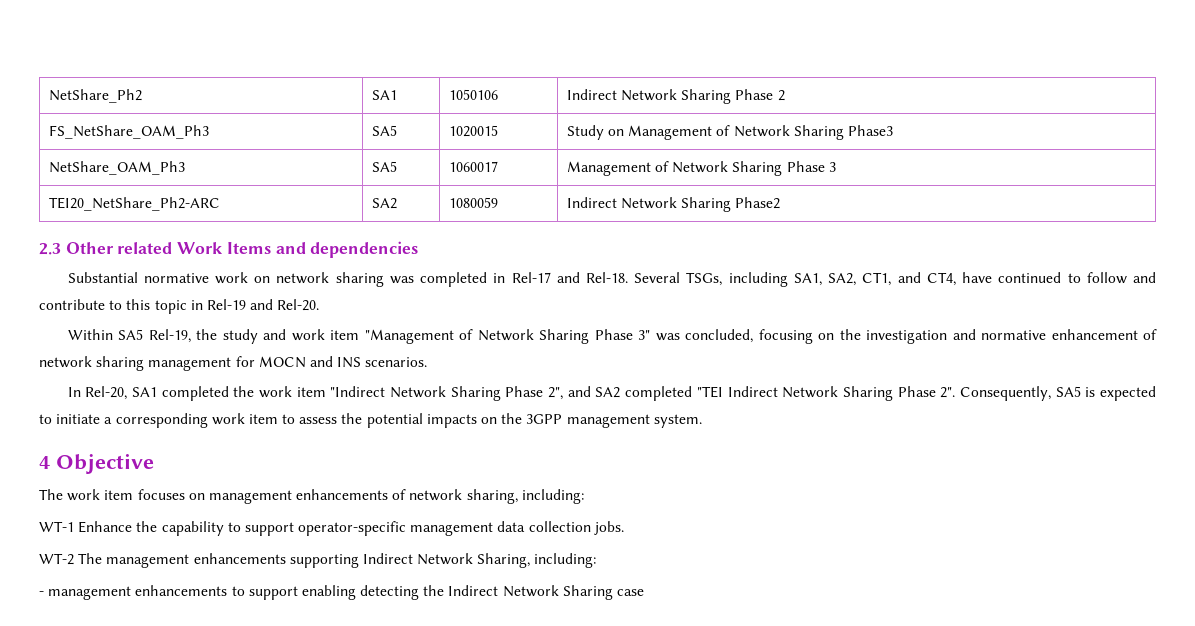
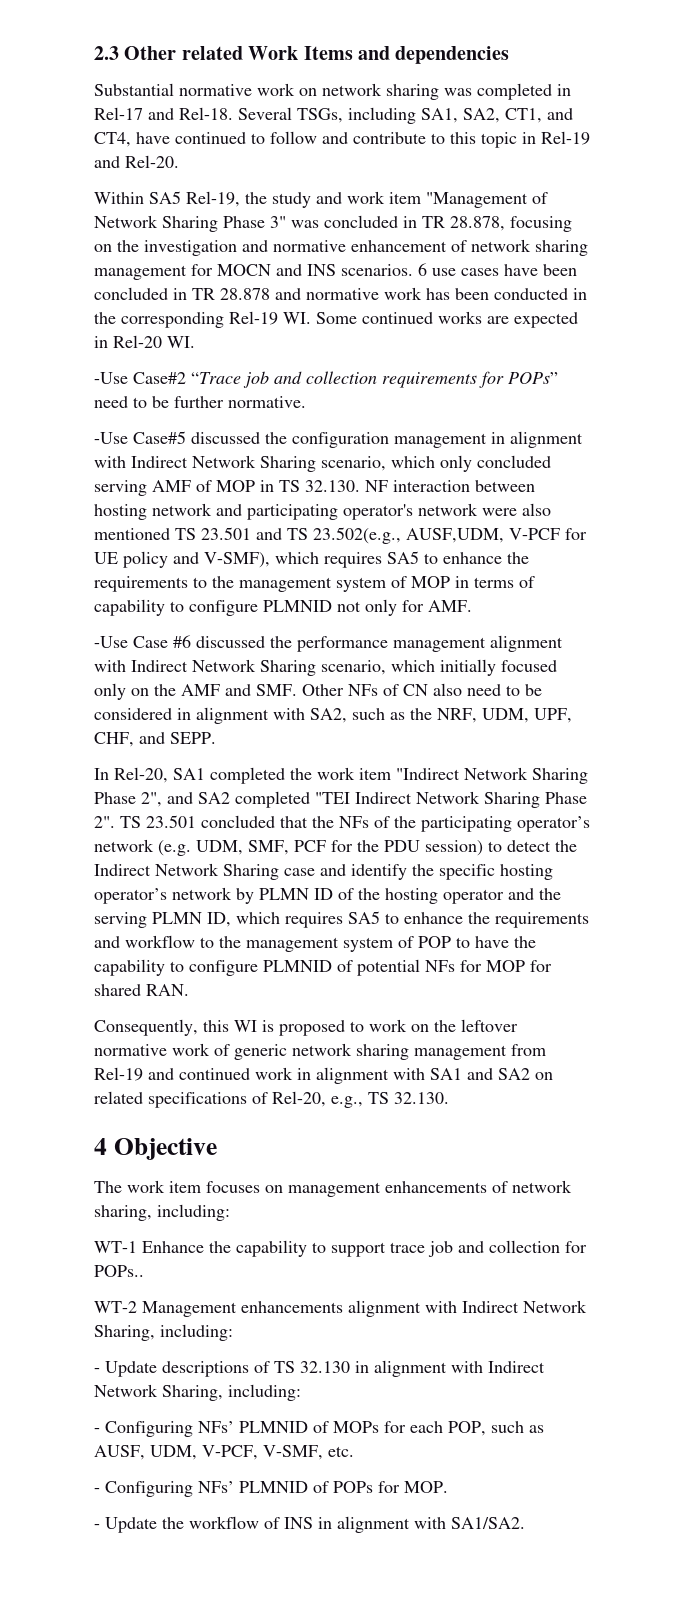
- NetShare_Ph2 | SA1 | 1050106 | Indirect Network Sharing Phase 2
- FS_NetShare_OAM_Ph3 | SA5 | 1020015 | Study on Management of Network Sharing Phase3
- NetShare_OAM_Ph3 | SA5 | 1060017 | Management of Network Sharing Phase 3
- TEI20_NetShare_Ph2-ARC | SA2 | 1080059 | Indirect Network Sharing Phase2
- Within SA5 Rel-19, the study and work item "Management of Network Sharing Phase 3" was concluded, focusing on the investigation and normative enhancement of network sharing management for MOCN and INS scenarios.
+ Within SA5 Rel-19, the study and work item "Management of Network Sharing Phase 3" was concluded in TR 28.878, focusing on the investigation and normative enhancement of network sharing management for MOCN and INS scenarios. 6 use cases have been concluded in TR 28.878 and normative work has been conducted in the corresponding Rel-19 WI. Some continued works are expected in Rel-20 WI.
+ -Use Case#2 “Trace job and collection requirements for POPs” need to be further normative.
+ -Use Case#5 discussed the configuration management in alignment with Indirect Network Sharing scenario, which only concluded serving AMF of MOP in TS 32.130. NF interaction between hosting network and participating operator's network were also mentioned TS 23.501 and TS 23.502(e.g., AUSF,UDM, V-PCF for UE policy and V-SMF), which requires SA5 to enhance the requirements to the management system of MOP in terms of capability to configure PLMNID not only for AMF.
+ -Use Case #6 discussed the performance management alignment with Indirect Network Sharing scenario, which initially focused only on the AMF and SMF. Other NFs of CN also need to be considered in alignment with SA2, such as the NRF, UDM, UPF, CHF, and SEPP.
- Consequently, SA5 is expected to initiate a corresponding work item to assess the potential impacts on the 3GPP management system.
+ TS 23.501 concluded that the NFs of the participating operator’s network (e.g. UDM, SMF, PCF for the PDU session) to detect the Indirect Network Sharing case and identify the specific hosting operator’s network by PLMN ID of the hosting operator and the serving PLMN ID, which requires SA5 to enhance the requirements and workflow to the management system of POP to have the capability to configure PLMNID of potential NFs for MOP for shared RAN.
+ Consequently, this WI is proposed to work on the leftover normative work of generic network sharing management from Rel-19 and continued work in alignment with SA1 and SA2 on related specifications of Rel-20, e.g., TS 32.130.
- WT-1 Enhance the capability to support operator-specific management data collection jobs.
- WT-2 The management enhancements supporting Indirect Network Sharing, including:
- - management enhancements to support enabling detecting the Indirect Network Sharing case
+ WT-1 Enhance the capability to support trace job and collection for POPs..
+ WT-2 Management enhancements alignment with Indirect Network Sharing, including:
+ - Update descriptions of TS 32.130 in alignment with Indirect Network Sharing, including:
+ - Configuring NFs’ PLMNID of MOPs for each POP, such as AUSF, UDM, V-PCF, V-SMF, etc.
+ - Configuring NFs’ PLMNID of POPs for MOP.
+ - Update the workflow of INS in alignment with SA1/SA2.

